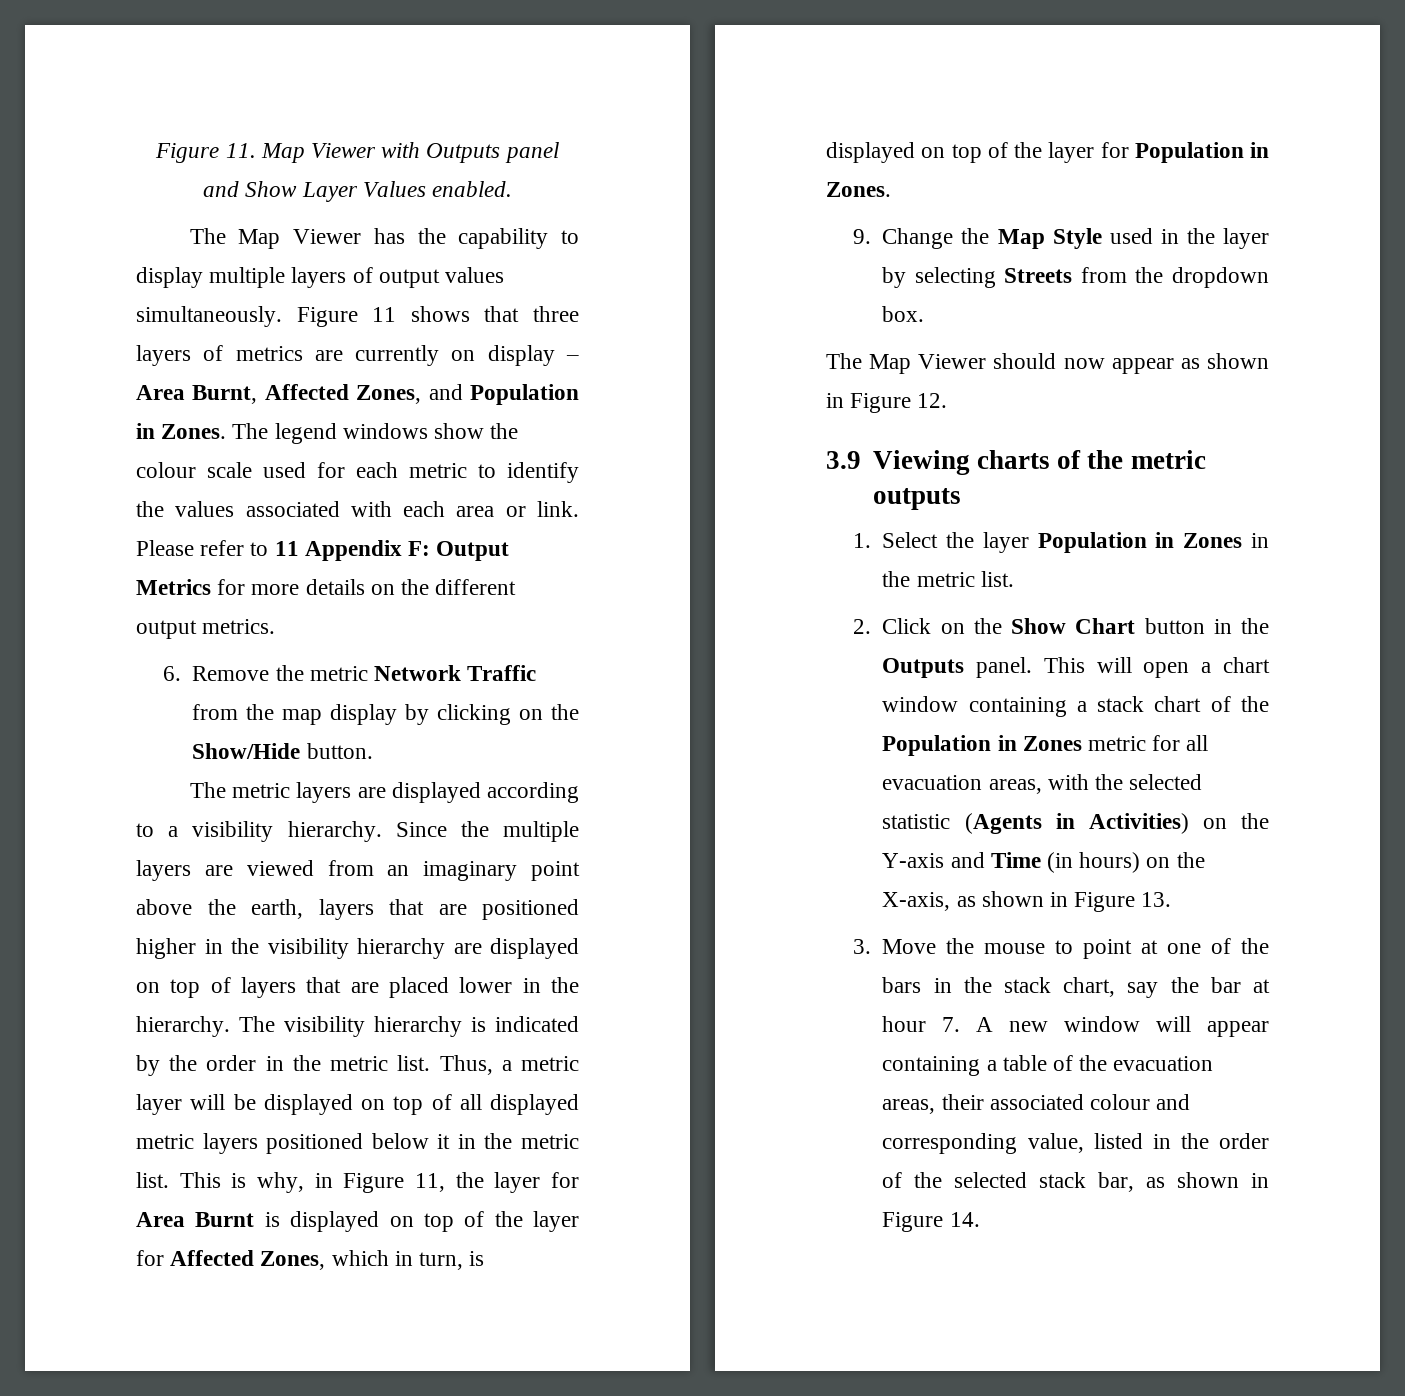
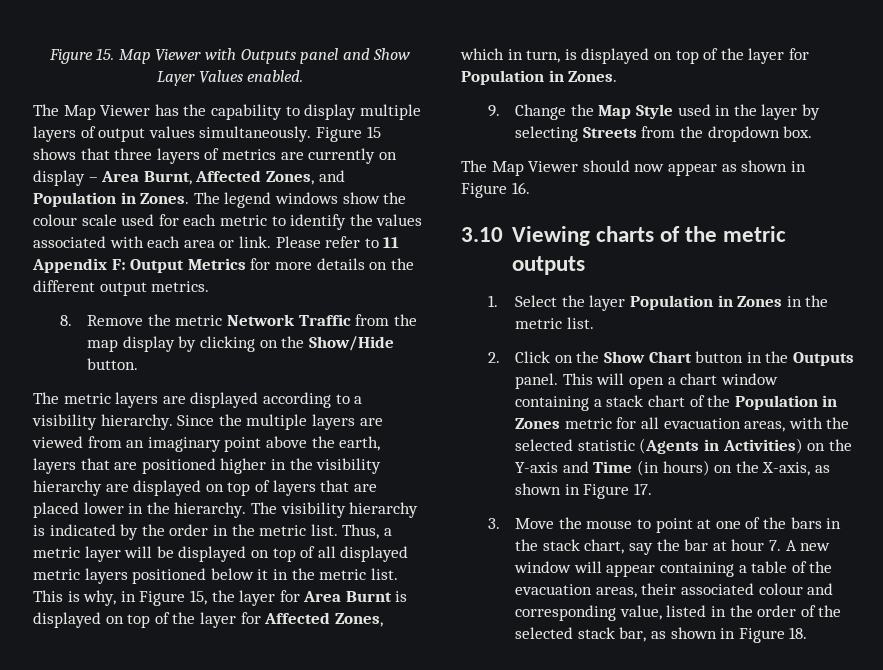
- Figure 11. Map Viewer with Outputs panel and Show Layer Values enabled.
+ Figure 15. Map Viewer with Outputs panel and Show Layer Values enabled.
- Figure 11 shows that three layers of metrics are currently on display – Area Burnt, Affected Zones, and Population in Zones.
+ Figure 15 shows that three layers of metrics are currently on display – Area Burnt, Affected Zones, and Population in Zones.
- 6. Remove the metric Network Traffic from the map display by clicking on the Show/Hide button.
+ 8. Remove the metric Network Traffic from the map display by clicking on the Show/Hide button.
- This is why, in Figure 11, the layer for Area Burnt is displayed on top of the layer for Affected Zones, which in turn, is displayed on top of the layer for Population in Zones.
+ This is why, in Figure 15, the layer for Area Burnt is displayed on top of the layer for Affected Zones, which in turn, is displayed on top of the layer for Population in Zones.
- The Map Viewer should now appear as shown in Figure 12.
- 3.9 Viewing charts of the metric outputs
+ The Map Viewer should now appear as shown in Figure 16.
+ 3.10 Viewing charts of the metric outputs
- This will open a chart window containing a stack chart of the Population in Zones metric for all evacuation areas, with the selected statistic (Agents in Activities) on the Y-axis and Time (in hours) on the X-axis, as shown in Figure 13.
+ This will open a chart window containing a stack chart of the Population in Zones metric for all evacuation areas, with the selected statistic (Agents in Activities) on the Y-axis and Time (in hours) on the X-axis, as shown in Figure 17.
- 3. Move the mouse to point at one of the bars in the stack chart, say the bar at hour 7. A new window will appear containing a table of the evacuation areas, their associated colour and corresponding value, listed in the order of the selected stack bar, as shown in Figure 14.
+ 3. Move the mouse to point at one of the bars in the stack chart, say the bar at hour 7. A new window will appear containing a table of the evacuation areas, their associated colour and corresponding value, listed in the order of the selected stack bar, as shown in Figure 18.

